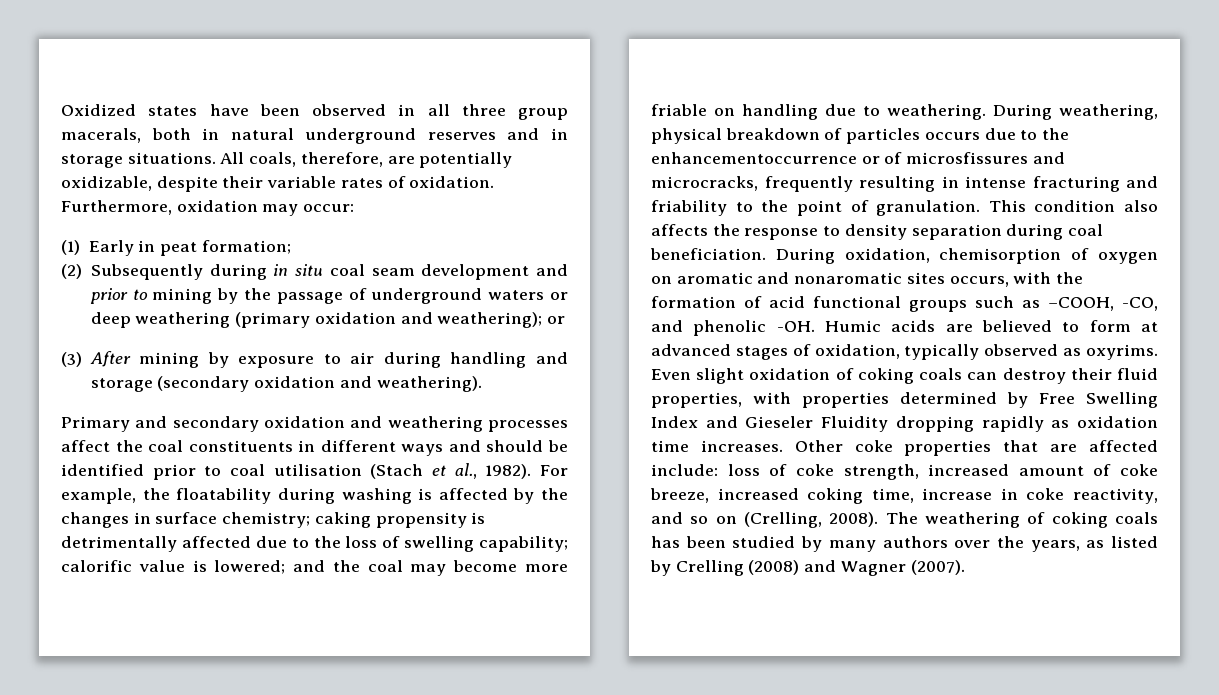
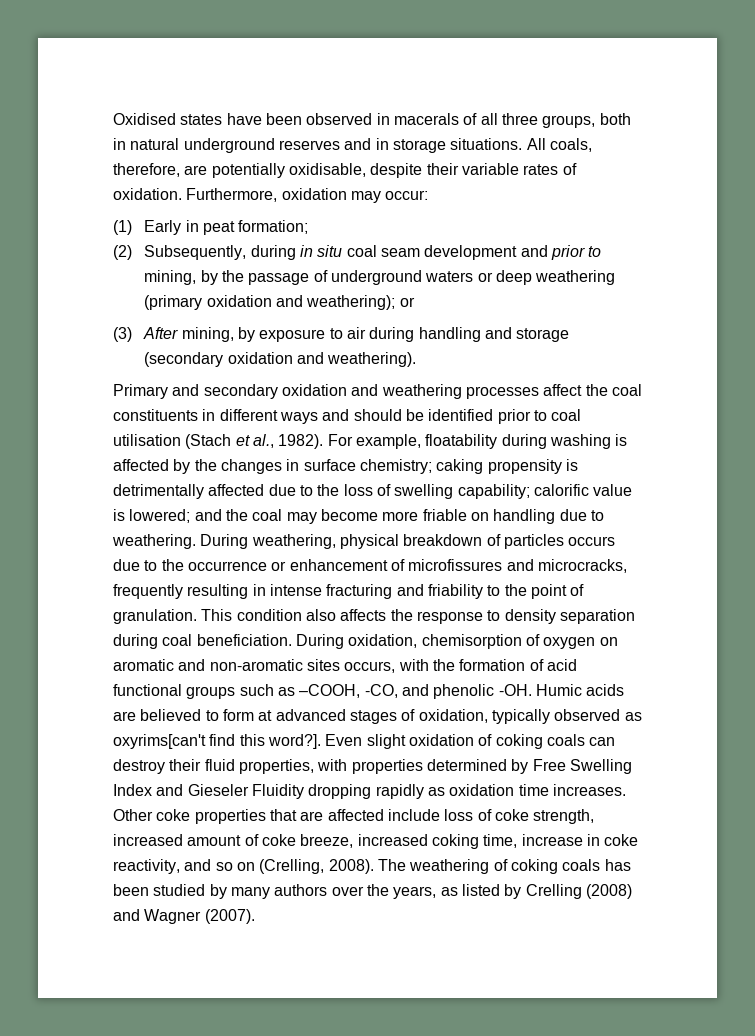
- Oxidized states have been observed in all three group macerals, both in natural underground reserves and in storage situations.
+ Oxidised states have been observed in macerals of all three groups, both in natural underground reserves and in storage situations.
- All coals, therefore, are potentially oxidizable, despite their variable rates of oxidation.
+ All coals, therefore, are potentially oxidisable, despite their variable rates of oxidation.
- (2) Subsequently during in situ coal seam development and prior to mining by the passage of underground waters or deep weathering (primary oxidation and weathering); or
+ (2) Subsequently, during in situ coal seam development and prior to mining, by the passage of underground waters or deep weathering (primary oxidation and weathering); or
- (3) After mining by exposure to air during handling and storage (secondary oxidation and weathering).
+ (3) After mining, by exposure to air during handling and storage (secondary oxidation and weathering).
- For example, the floatability during washing is affected by the changes in surface chemistry; caking propensity is detrimentally affected due to the loss of swelling capability; calorific value is lowered; and the coal may become more friable on handling due to weathering.
+ For example, floatability during washing is affected by the changes in surface chemistry; caking propensity is detrimentally affected due to the loss of swelling capability; calorific value is lowered; and the coal may become more friable on handling due to weathering.
- During weathering, physical breakdown of particles occurs due to the enhancementoccurrence or of microsfissures and microcracks, frequently resulting in intense fracturing and friability to the point of granulation.
+ During weathering, physical breakdown of particles occurs due to the occurrence or enhancement of microfissures and microcracks, frequently resulting in intense fracturing and friability to the point of granulation.
- During oxidation, chemisorption of oxygen on aromatic and nonaromatic sites occurs, with the formation of acid functional groups such as –COOH, -CO, and phenolic -OH.
+ During oxidation, chemisorption of oxygen on aromatic and non-aromatic sites occurs, with the formation of acid functional groups such as –COOH, -CO, and phenolic -OH.
- Humic acids are believed to form at advanced stages of oxidation, typically observed as oxyrims.
+ Humic acids are believed to form at advanced stages of oxidation, typically observed as oxyrims[can't find this word?].
- Other coke properties that are affected include: loss of coke strength, increased amount of coke breeze, increased coking time, increase in coke reactivity, and so on (Crelling, 2008).
+ Other coke properties that are affected include loss of coke strength, increased amount of coke breeze, increased coking time, increase in coke reactivity, and so on (Crelling, 2008).

